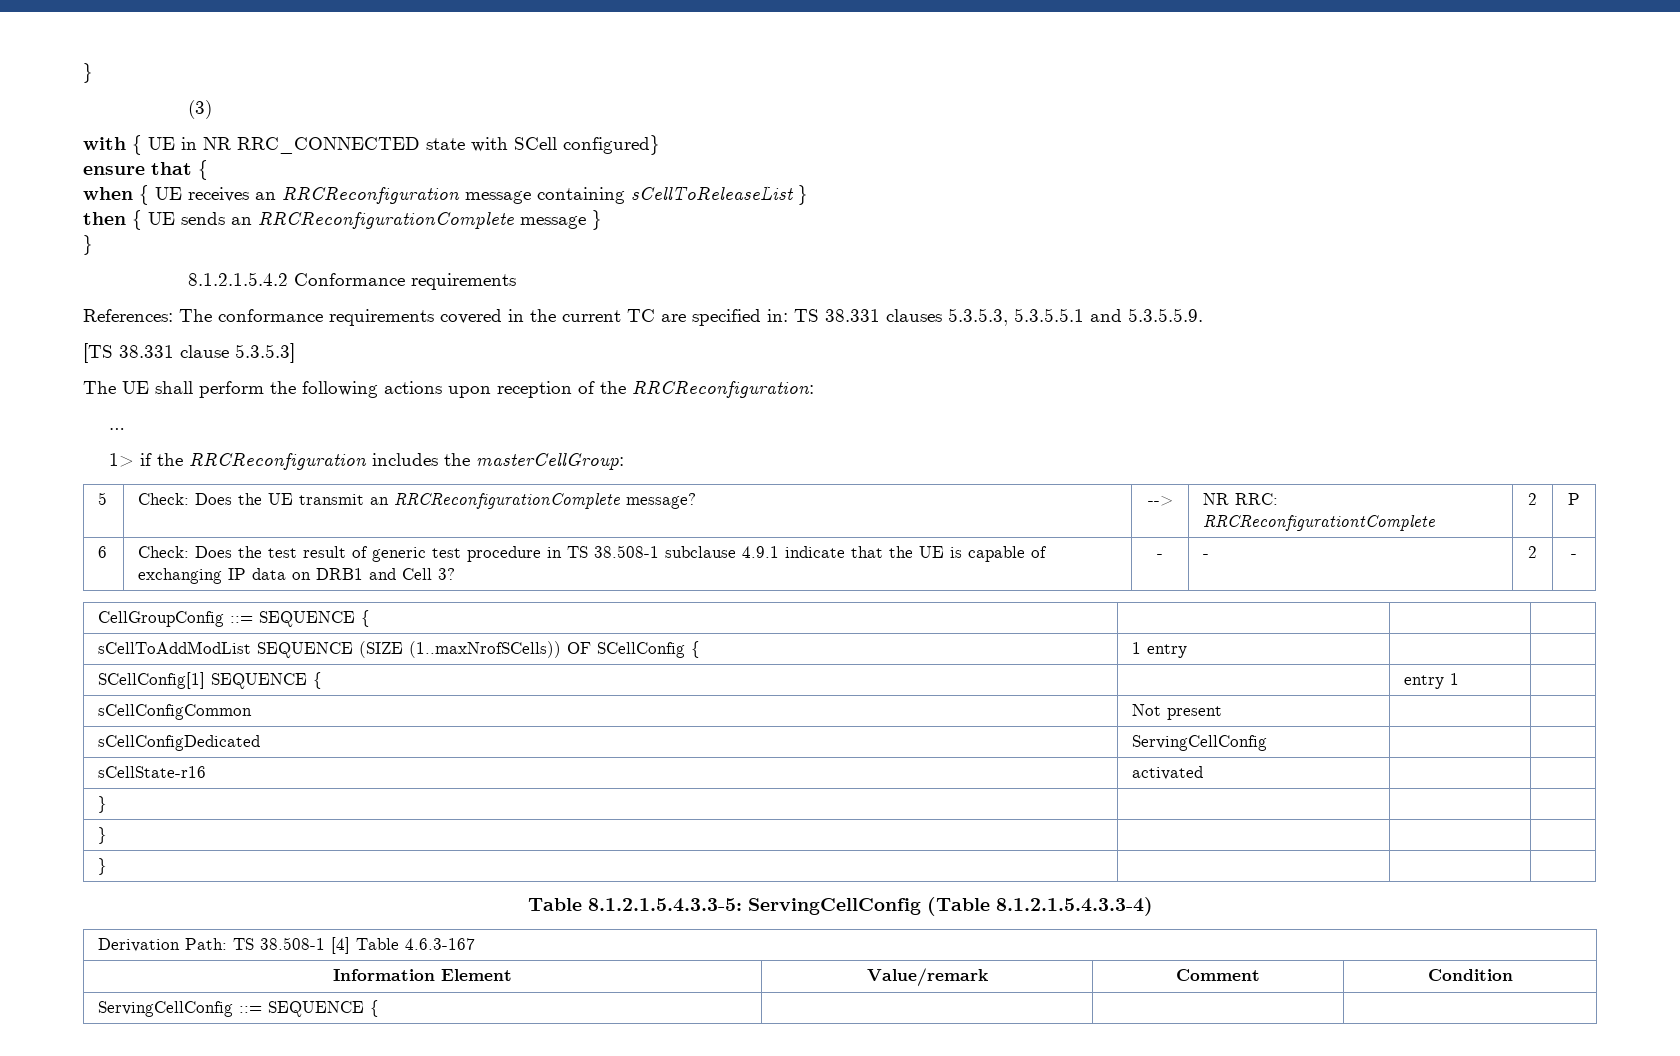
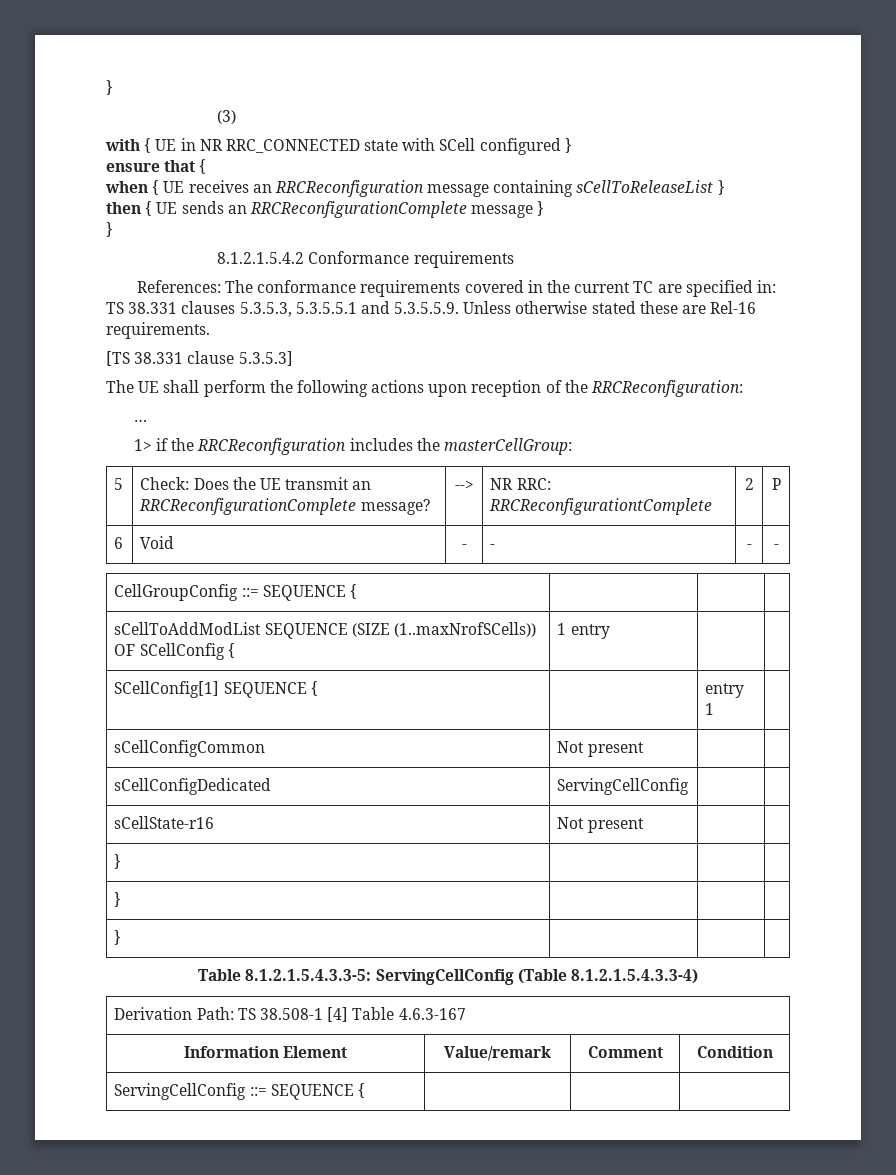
- with { UE in NR RRC_CONNECTED state with SCell configured}
+ with { UE in NR RRC_CONNECTED state with SCell configured }
- References: The conformance requirements covered in the current TC are specified in: TS 38.331 clauses 5.3.5.3, 5.3.5.5.1 and 5.3.5.5.9.
+ References: The conformance requirements covered in the current TC are specified in: TS 38.331 clauses 5.3.5.3, 5.3.5.5.1 and 5.3.5.5.9. Unless otherwise stated these are Rel-16 requirements.
- 6 | Check: Does the test result of generic test procedure in TS 38.508-1 subclause 4.9.1 indicate that the UE is capable of exchanging IP data on DRB1 and Cell 3? | - | - | 2 | -
+ 6 | Void | - | - | - | -
- sCellState-r16 | activated | |
+ sCellState-r16 | Not present | |

